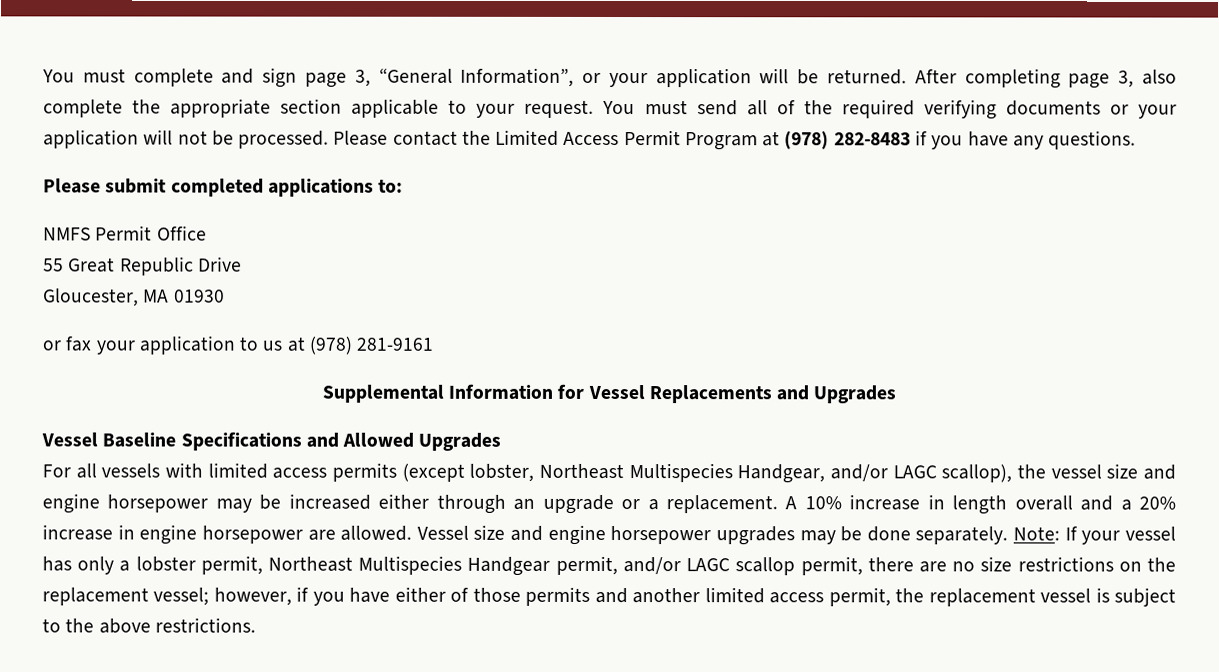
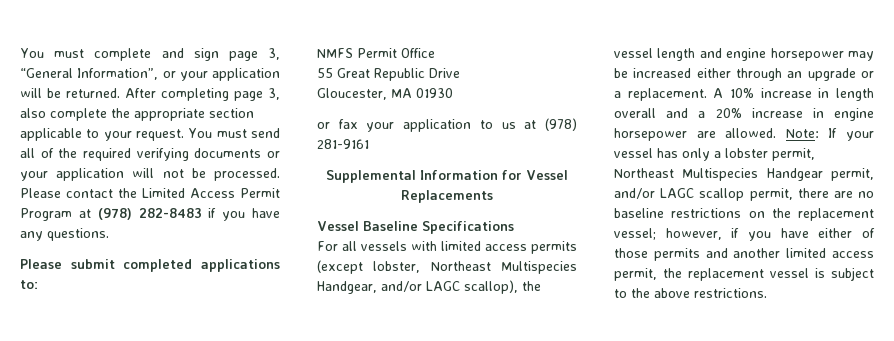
- Supplemental Information for Vessel Replacements and Upgrades
+ Supplemental Information for Vessel Replacements
- Vessel Baseline Specifications and Allowed Upgrades
+ Vessel Baseline Specifications
- For all vessels with limited access permits (except lobster, Northeast Multispecies Handgear, and/or LAGC scallop), the vessel size and engine horsepower may be increased either through an upgrade or a replacement.
+ For all vessels with limited access permits (except lobster, Northeast Multispecies Handgear, and/or LAGC scallop), the vessel length and engine horsepower may be increased either through an upgrade or a replacement.
- Vessel size and engine horsepower upgrades may be done separately.
- Note: If your vessel has only a lobster permit, Northeast Multispecies Handgear permit, and/or LAGC scallop permit, there are no size restrictions on the replacement vessel; however, if you have either of those permits and another limited access permit, the replacement vessel is subject to the above restrictions.
+ Note: If your vessel has only a lobster permit, Northeast Multispecies Handgear permit, and/or LAGC scallop permit, there are no baseline restrictions on the replacement vessel; however, if you have either of those permits and another limited access permit, the replacement vessel is subject to the above restrictions.

